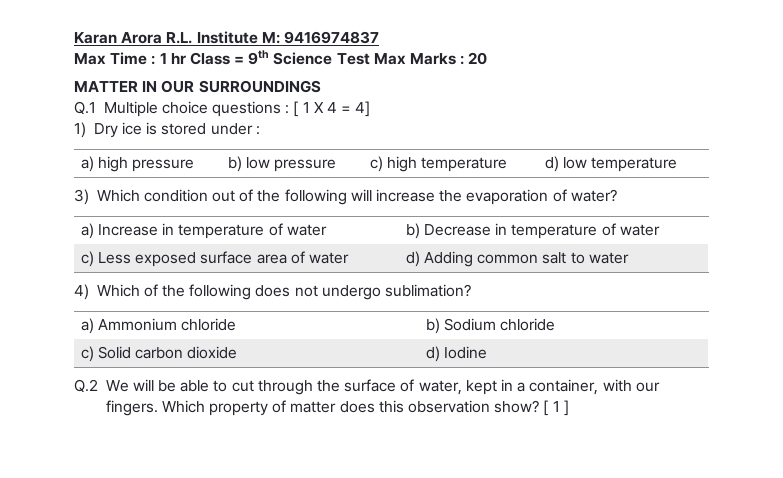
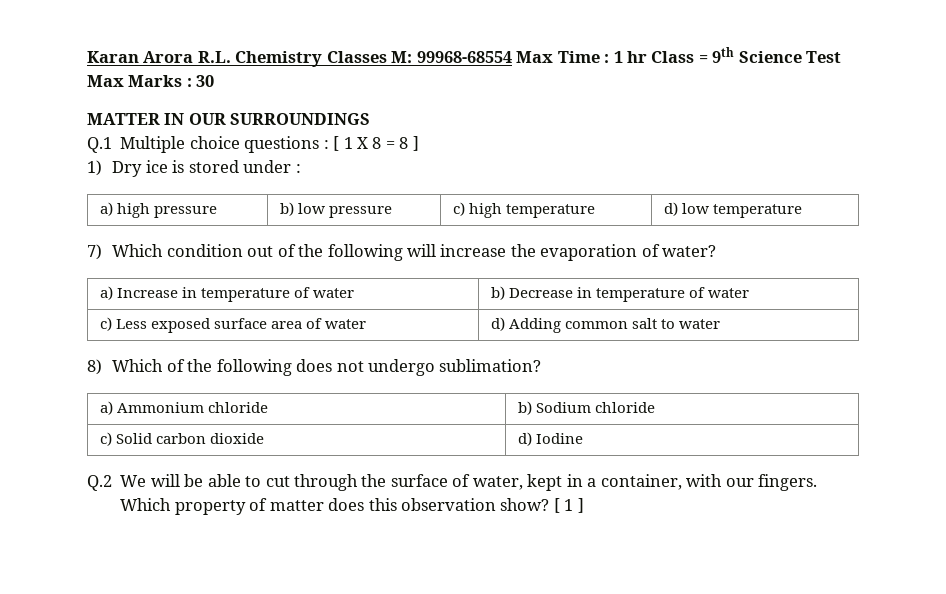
- Karan Arora R.L. Institute M: 9416974837
- Max Time : 1 hr Class = 9th Science Test Max Marks : 20
+ Karan Arora R.L. Chemistry Classes M: 99968-68554 Max Time : 1 hr Class = 9th Science Test Max Marks : 30
- Q.1 Multiple choice questions : [ 1 X 4 = 4]
+ Q.1 Multiple choice questions : [ 1 X 8 = 8 ]
- 3) Which condition out of the following will increase the evaporation of water?
+ 7) Which condition out of the following will increase the evaporation of water?
- 4) Which of the following does not undergo sublimation?
+ 8) Which of the following does not undergo sublimation?

